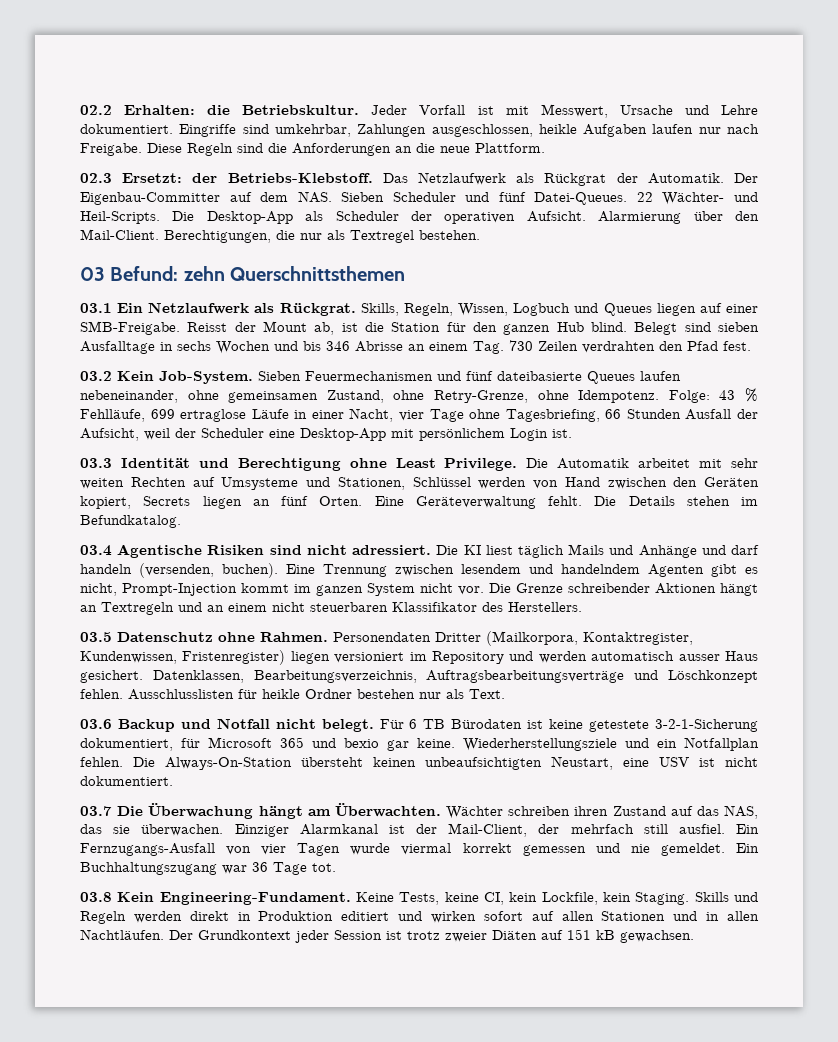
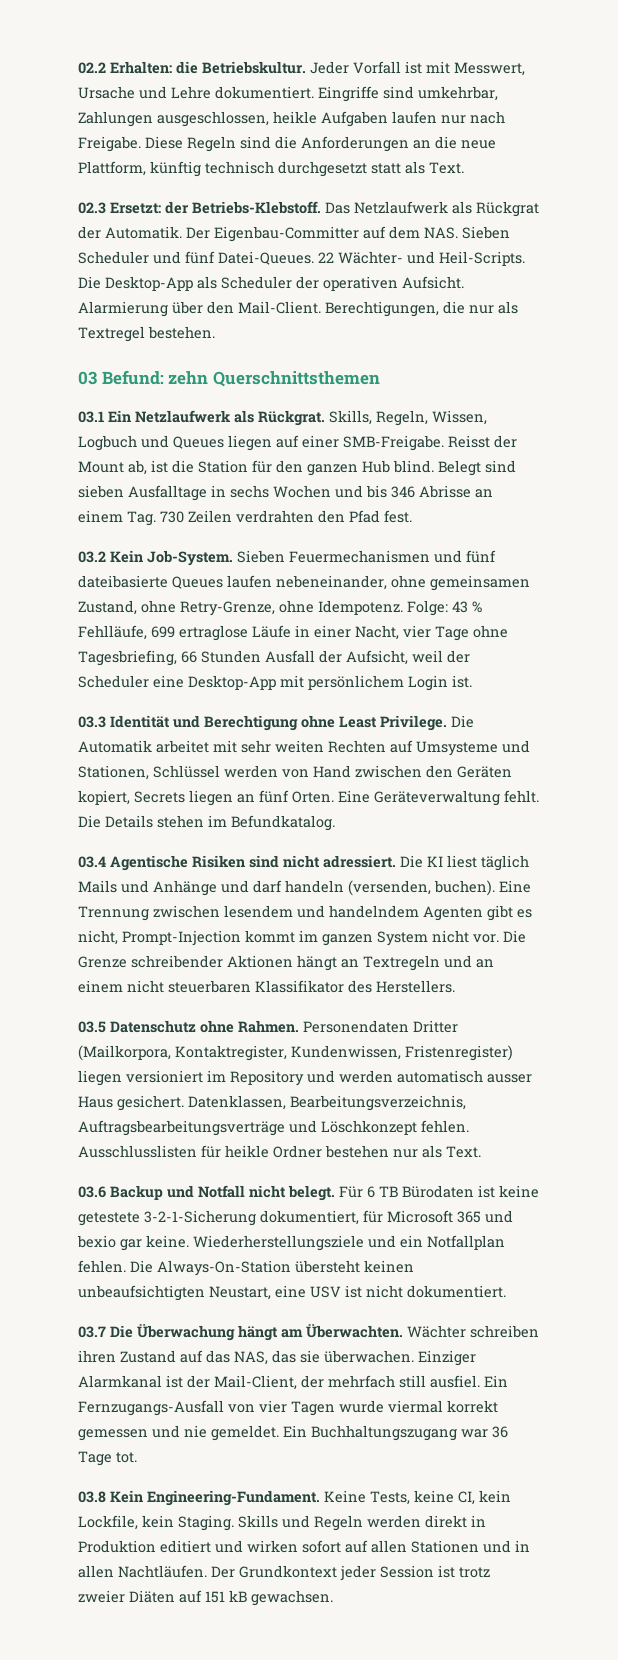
- Diese Regeln sind die Anforderungen an die neue Plattform.
+ Diese Regeln sind die Anforderungen an die neue Plattform, künftig technisch durchgesetzt statt als Text.

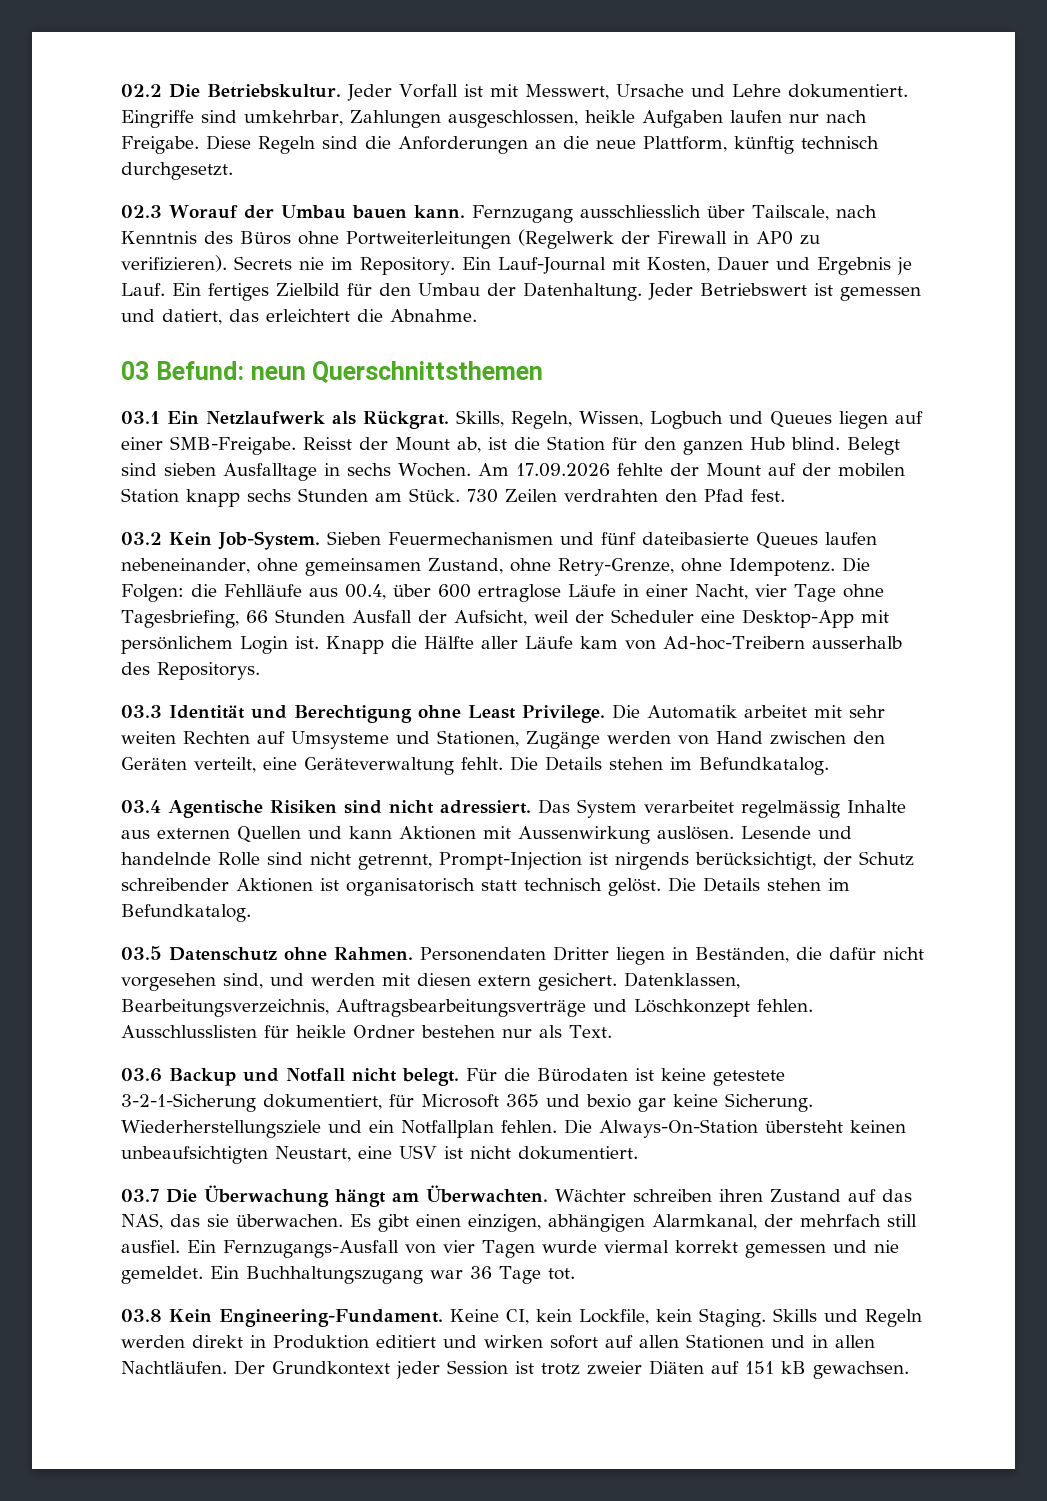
- 02.2 Erhalten: die Betriebskultur.
+ 02.2 Die Betriebskultur.
- Diese Regeln sind die Anforderungen an die neue Plattform, künftig technisch durchgesetzt statt als Text.
- 02.3 Ersetzt: der Betriebs-Klebstoff. Das Netzlaufwerk als Rückgrat der Automatik. Der Eigenbau-Committer auf dem NAS. Sieben Scheduler und fünf Datei-Queues. 22 Wächter- und Heil-Scripts. Die Desktop-App als Scheduler der operativen Aufsicht. Alarmierung über den Mail-Client. Berechtigungen, die nur als Textregel bestehen.
+ Diese Regeln sind die Anforderungen an die neue Plattform, künftig technisch durchgesetzt.
+ 02.3 Worauf der Umbau bauen kann. Fernzugang ausschliesslich über Tailscale, nach Kenntnis des Büros ohne Portweiterleitungen (Regelwerk der Firewall in AP0 zu verifizieren). Secrets nie im Repository. Ein Lauf-Journal mit Kosten, Dauer und Ergebnis je Lauf. Ein fertiges Zielbild für den Umbau der Datenhaltung. Jeder Betriebswert ist gemessen und datiert, das erleichtert die Abnahme.
- 03 Befund: zehn Querschnittsthemen
+ 03 Befund: neun Querschnittsthemen
- Belegt sind sieben Ausfalltage in sechs Wochen und bis 346 Abrisse an einem Tag. 730 Zeilen verdrahten den Pfad fest.
+ Belegt sind sieben Ausfalltage in sechs Wochen. Am 17.09.2026 fehlte der Mount auf der mobilen Station knapp sechs Stunden am Stück. 730 Zeilen verdrahten den Pfad fest.
- Folge: 43 % Fehlläufe, 699 ertraglose Läufe in einer Nacht, vier Tage ohne Tagesbriefing, 66 Stunden Ausfall der Aufsicht, weil der Scheduler eine Desktop-App mit persönlichem Login ist.
+ Die Folgen: die Fehlläufe aus 00.4, über 600 ertraglose Läufe in einer Nacht, vier Tage ohne Tagesbriefing, 66 Stunden Ausfall der Aufsicht, weil der Scheduler eine Desktop-App mit persönlichem Login ist. Knapp die Hälfte aller Läufe kam von Ad-hoc-Treibern ausserhalb des Repositorys.
- Die Automatik arbeitet mit sehr weiten Rechten auf Umsysteme und Stationen, Schlüssel werden von Hand zwischen den Geräten kopiert, Secrets liegen an fünf Orten. Eine Geräteverwaltung fehlt.
+ Die Automatik arbeitet mit sehr weiten Rechten auf Umsysteme und Stationen, Zugänge werden von Hand zwischen den Geräten verteilt, eine Geräteverwaltung fehlt.
- Die KI liest täglich Mails und Anhänge und darf handeln (versenden, buchen). Eine Trennung zwischen lesendem und handelndem Agenten gibt es nicht, Prompt-Injection kommt im ganzen System nicht vor. Die Grenze schreibender Aktionen hängt an Textregeln und an einem nicht steuerbaren Klassifikator des Herstellers.
+ Das System verarbeitet regelmässig Inhalte aus externen Quellen und kann Aktionen mit Aussenwirkung auslösen. Lesende und handelnde Rolle sind nicht getrennt, Prompt-Injection ist nirgends berücksichtigt, der Schutz schreibender Aktionen ist organisatorisch statt technisch gelöst. Die Details stehen im Befundkatalog.
- Personendaten Dritter (Mailkorpora, Kontaktregister, Kundenwissen, Fristenregister) liegen versioniert im Repository und werden automatisch ausser Haus gesichert.
+ Personendaten Dritter liegen in Beständen, die dafür nicht vorgesehen sind, und werden mit diesen extern gesichert.
- Für 6 TB Bürodaten ist keine getestete 3-2-1-Sicherung dokumentiert, für Microsoft 365 und bexio gar keine.
+ Für die Bürodaten ist keine getestete 3-2-1-Sicherung dokumentiert, für Microsoft 365 und bexio gar keine Sicherung.
- Einziger Alarmkanal ist der Mail-Client, der mehrfach still ausfiel.
+ Es gibt einen einzigen, abhängigen Alarmkanal, der mehrfach still ausfiel.
- Keine Tests, keine CI, kein Lockfile, kein Staging.
+ Keine CI, kein Lockfile, kein Staging.

